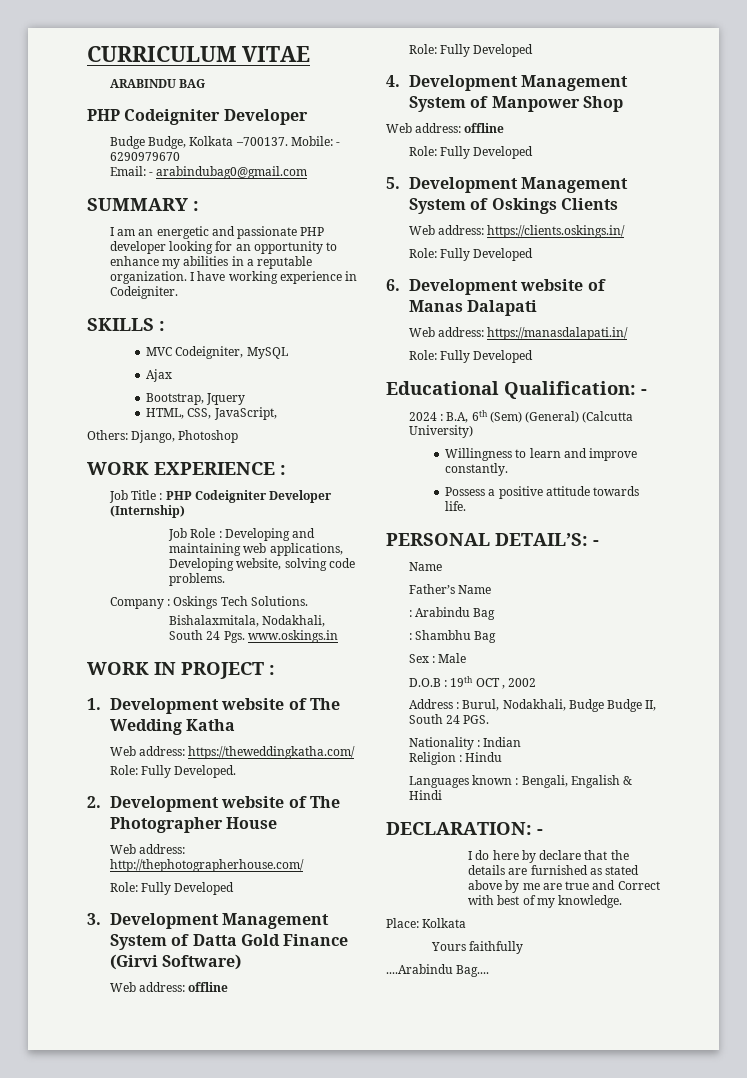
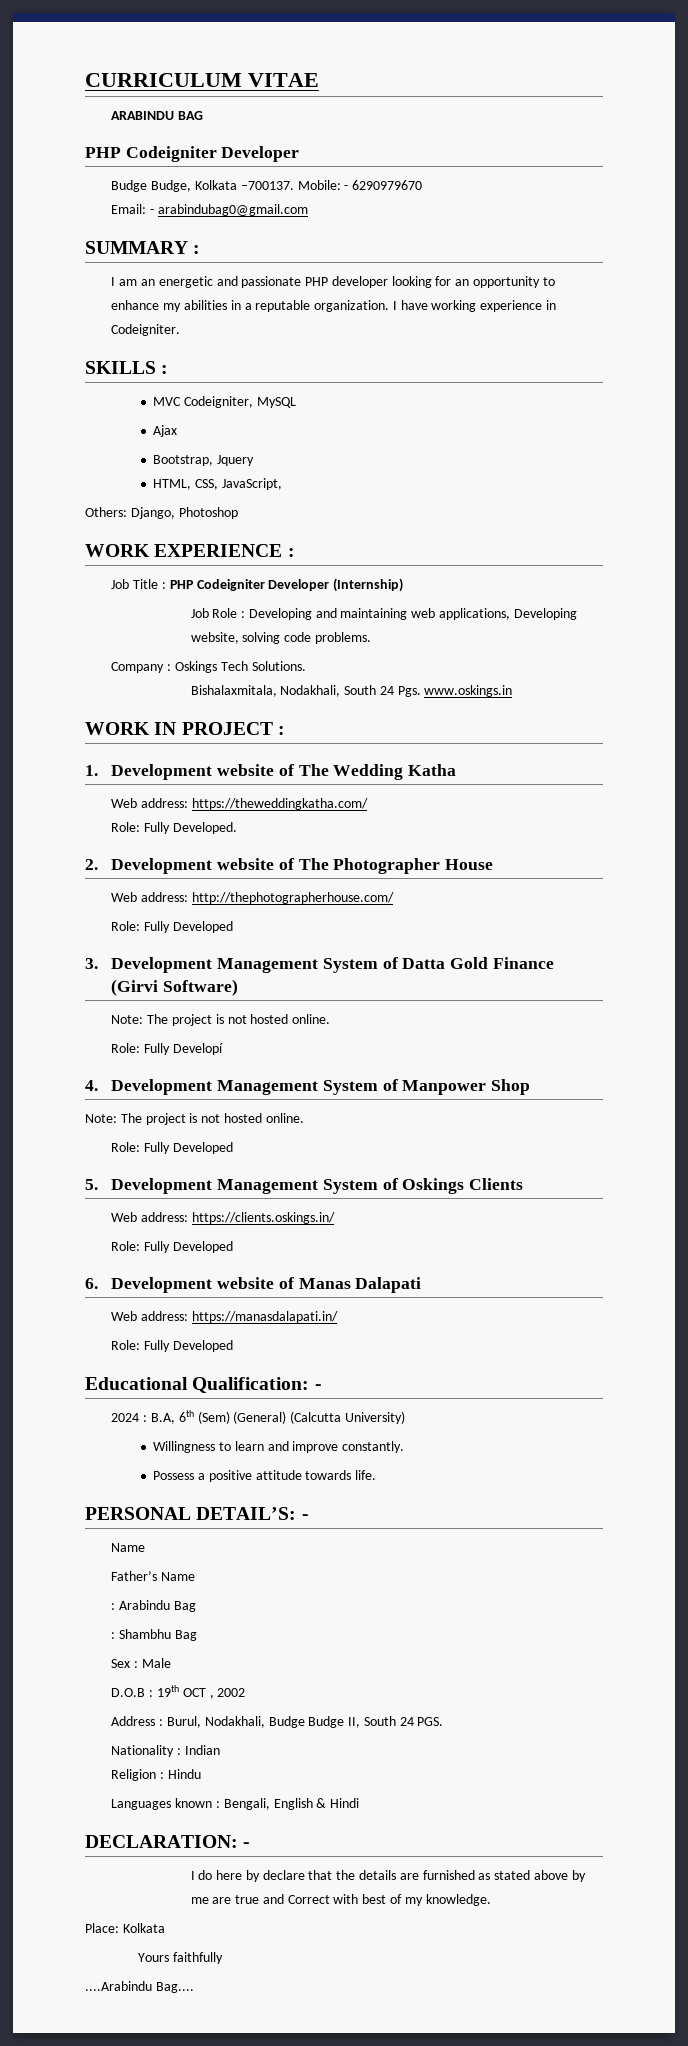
  3. Development Management System of Datta Gold Finance (Girvi Software)
- Web address: offline
- Role: Fully Developed
+ Note: The project is not hosted online.
+ Role: Fully Developí
  4. Development Management System of Manpower Shop
- Web address: offline
+ Note: The project is not hosted online.
- Languages known : Bengali, Engalish & Hindi
+ Languages known : Bengali, English & Hindi

